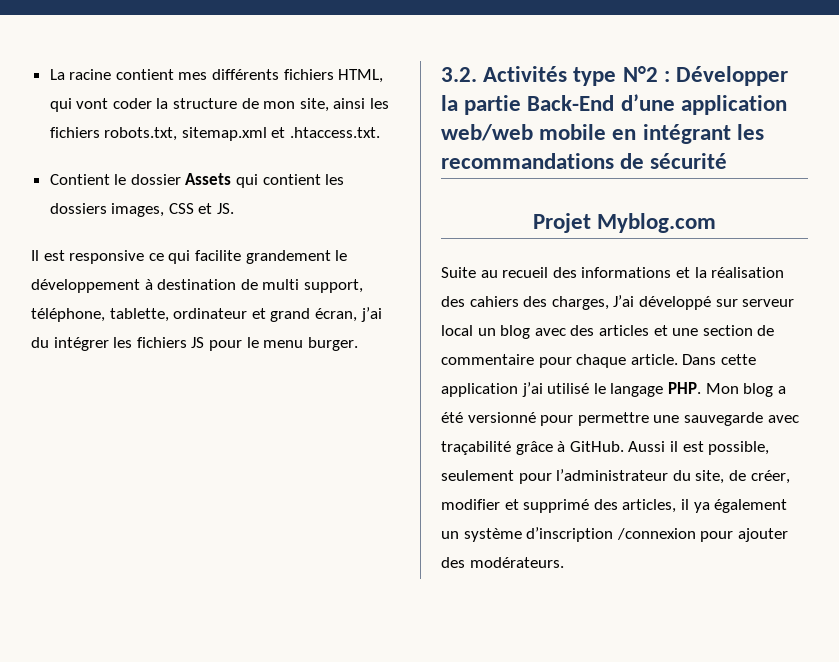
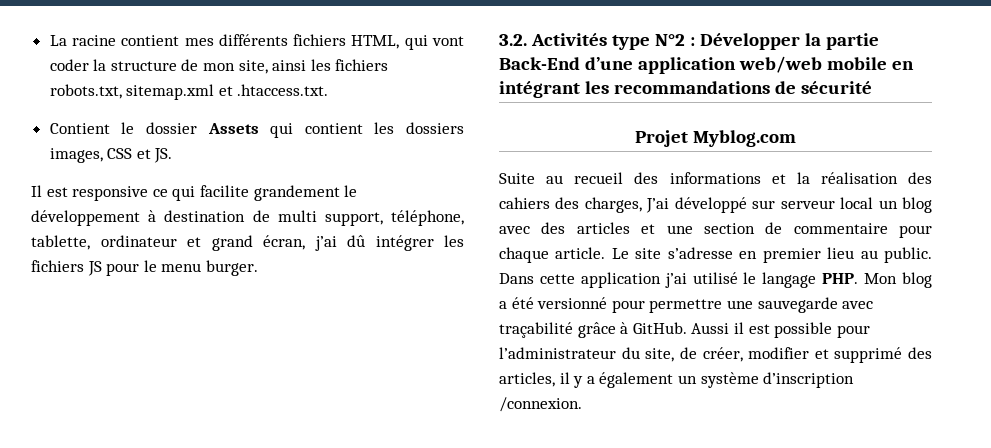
- Il est responsive ce qui facilite grandement le développement à destination de multi support, téléphone, tablette, ordinateur et grand écran, j’ai du intégrer les fichiers JS pour le menu burger.
+ Il est responsive ce qui facilite grandement le développement à destination de multi support, téléphone, tablette, ordinateur et grand écran, j’ai dû intégrer les fichiers JS pour le menu burger.
+ Le site s’adresse en premier lieu au public.
- Aussi il est possible, seulement pour l’administrateur du site, de créer, modifier et supprimé des articles, il ya également un système d’inscription /connexion pour ajouter des modérateurs.
+ Aussi il est possible pour l’administrateur du site, de créer, modifier et supprimé des articles, il y a également un système d’inscription /connexion.

